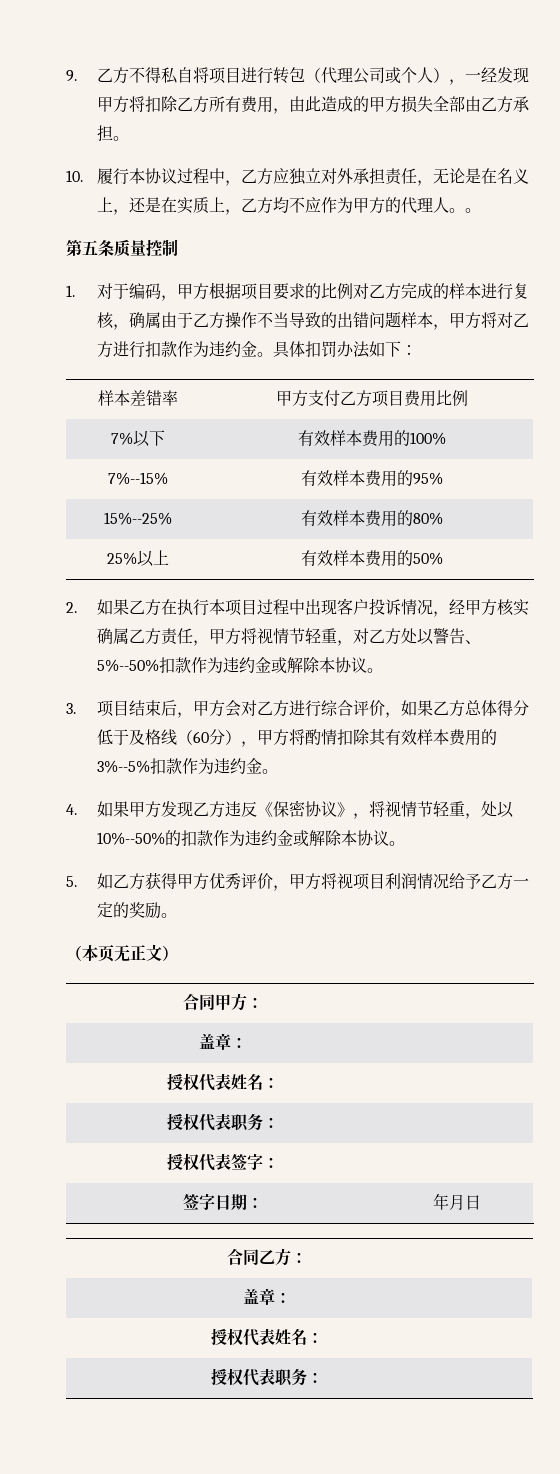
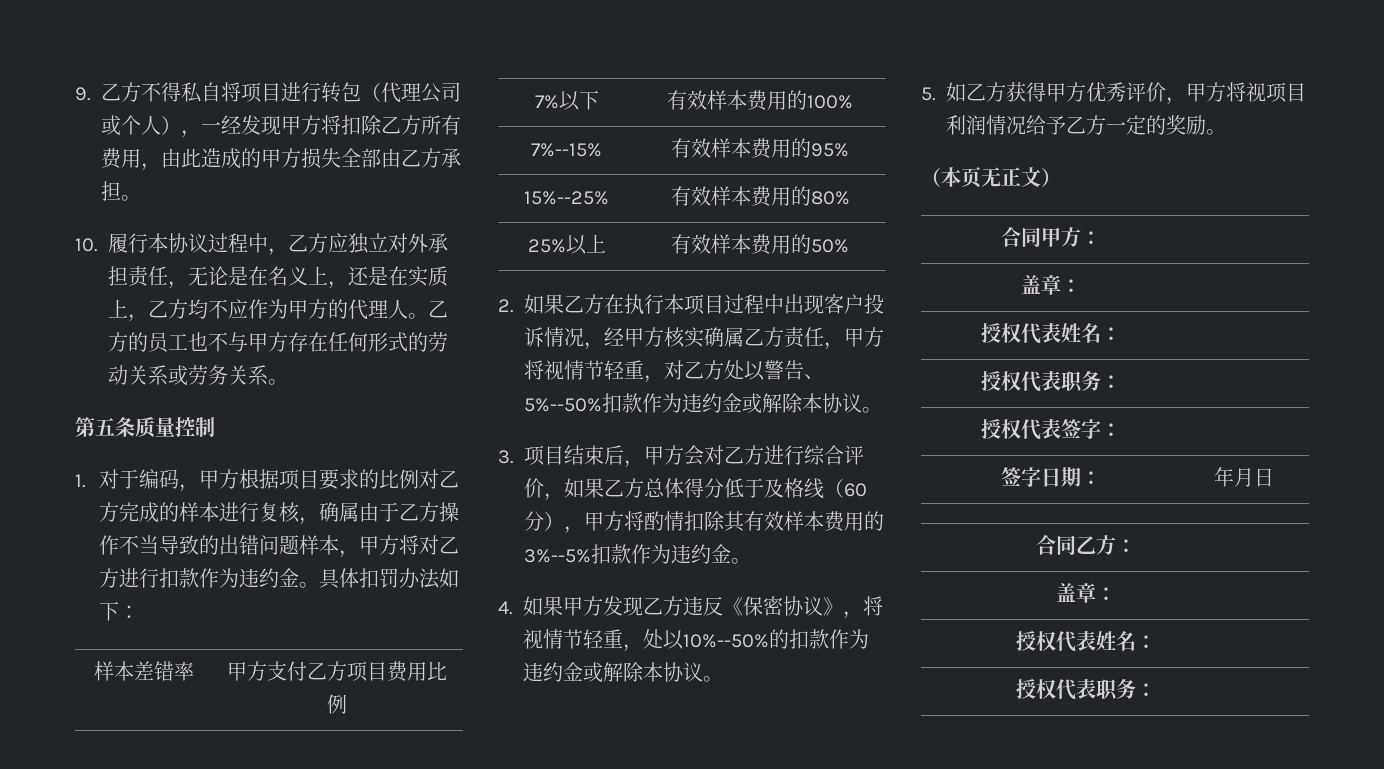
- 10.履行本协议过程中，乙方应独立对外承担责任，无论是在名义上，还是在实质上，乙方均不应作为甲方的代理人。。
+ 10.履行本协议过程中，乙方应独立对外承担责任，无论是在名义上，还是在实质上，乙方均不应作为甲方的代理人。乙方的员工也不与甲方存在任何形式的劳动关系或劳务关系。

